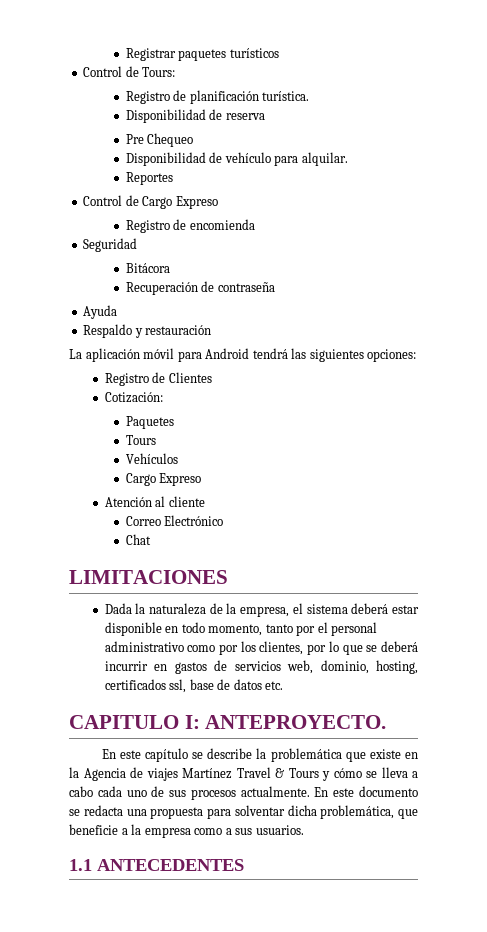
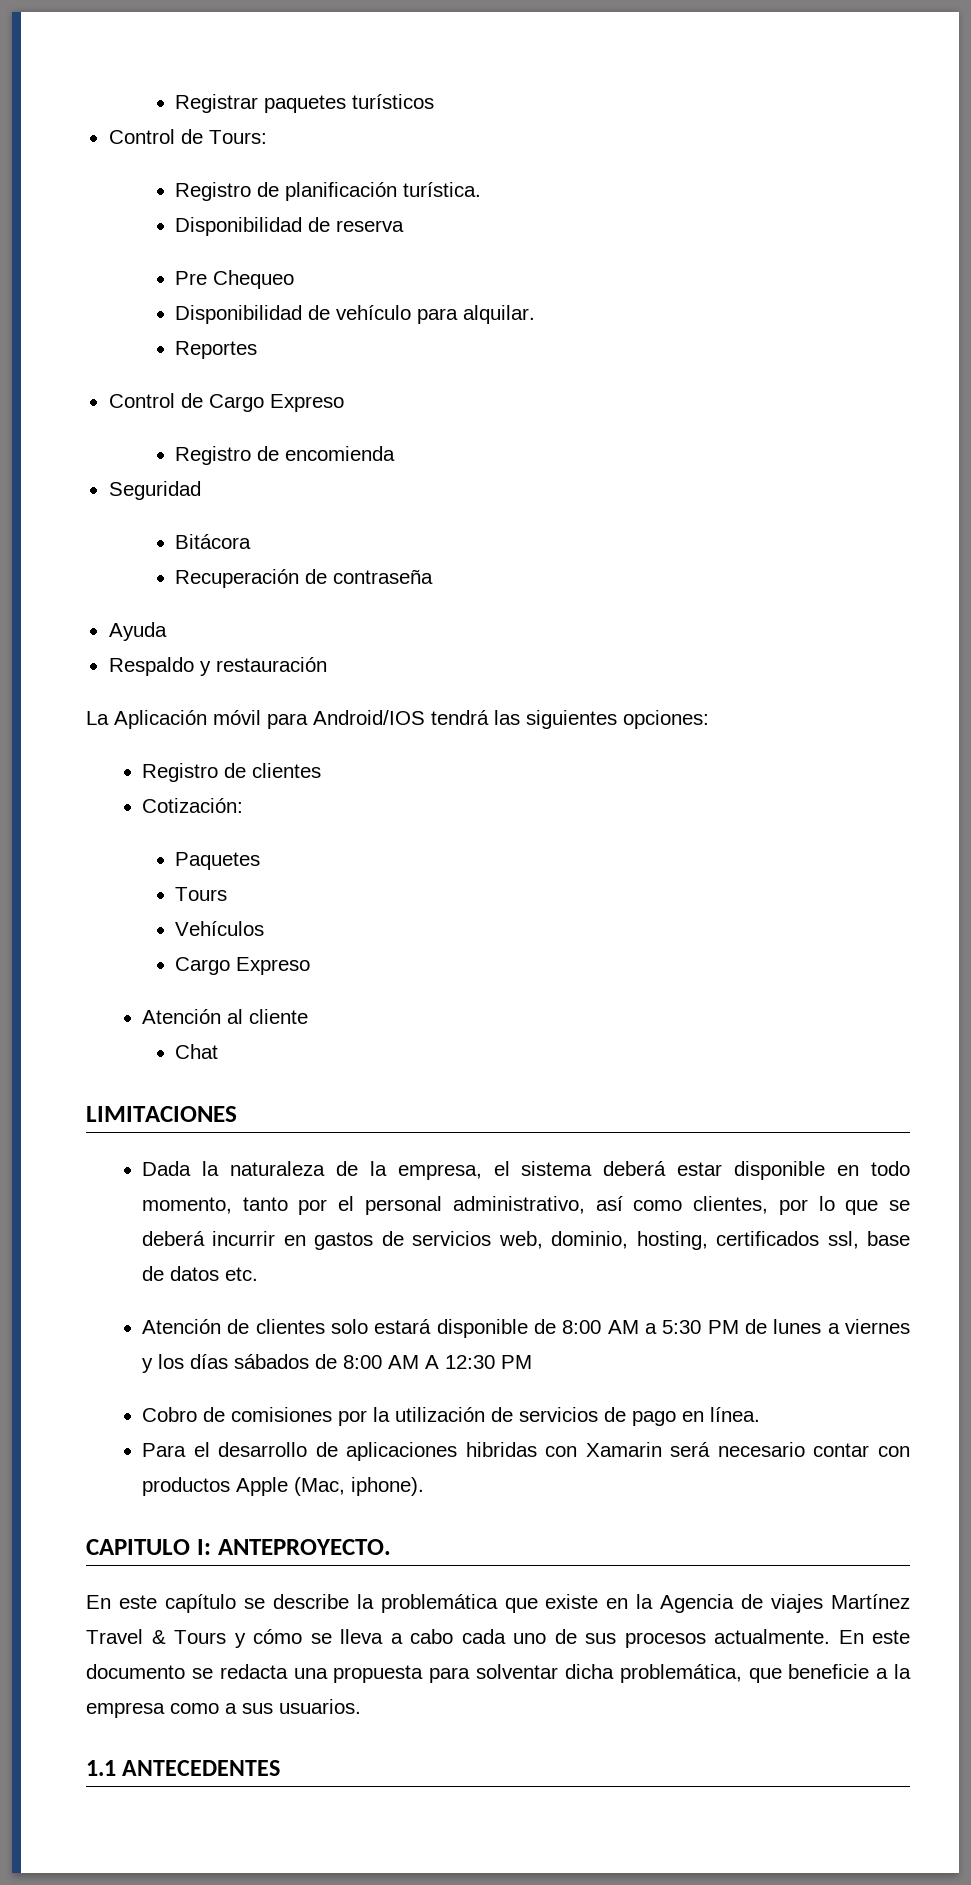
- La aplicación móvil para Android tendrá las siguientes opciones:
+ La Aplicación móvil para Android/IOS tendrá las siguientes opciones:
- Registro de Clientes
+ Registro de clientes
- Correo Electrónico
- Dada la naturaleza de la empresa, el sistema deberá estar disponible en todo momento, tanto por el personal administrativo como por los clientes, por lo que se deberá incurrir en gastos de servicios web, dominio, hosting, certificados ssl, base de datos etc.
+ Dada la naturaleza de la empresa, el sistema deberá estar disponible en todo momento, tanto por el personal administrativo, así como clientes, por lo que se deberá incurrir en gastos de servicios web, dominio, hosting, certificados ssl, base de datos etc.
+ Atención de clientes solo estará disponible de 8:00 AM a 5:30 PM de lunes a viernes y los días sábados de 8:00 AM A 12:30 PM
+ Cobro de comisiones por la utilización de servicios de pago en línea.
+ Para el desarrollo de aplicaciones hibridas con Xamarin será necesario contar con productos Apple (Mac, iphone).

